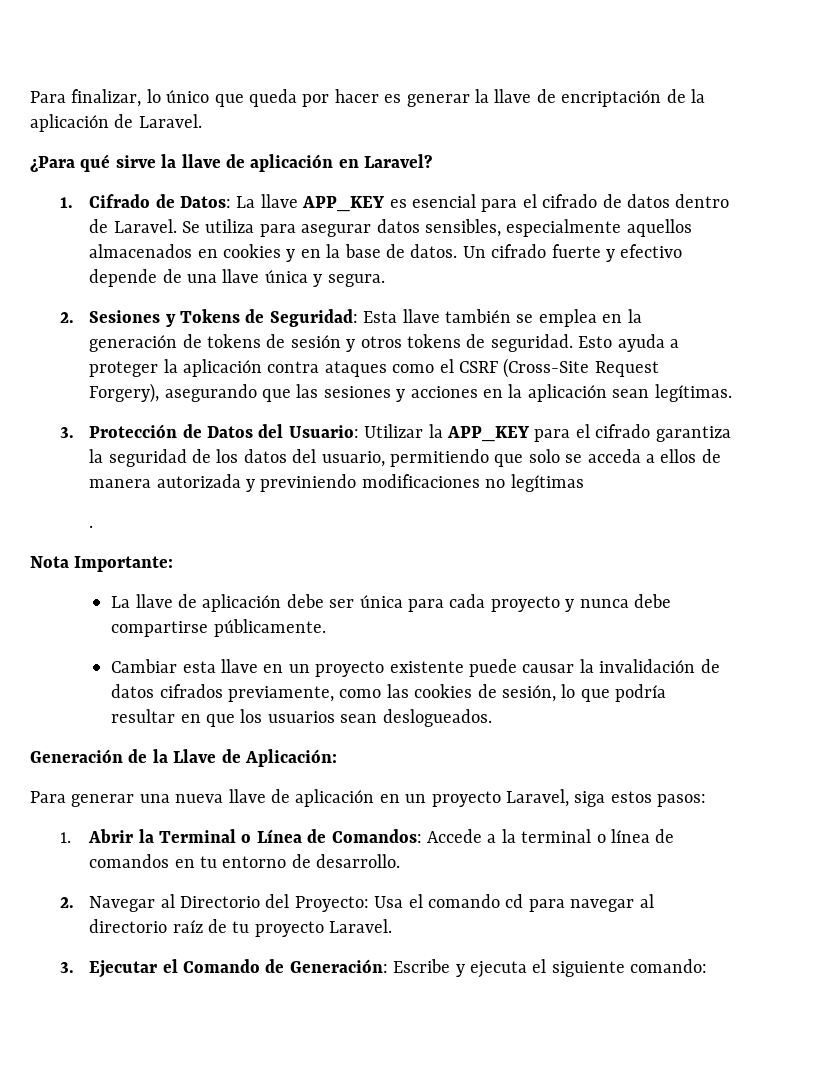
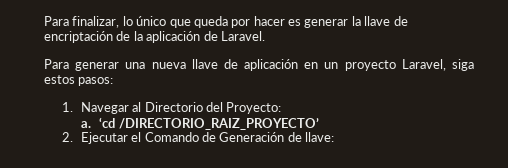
- ¿Para qué sirve la llave de aplicación en Laravel?
- 1. Cifrado de Datos: La llave APP_KEY es esencial para el cifrado de datos dentro de Laravel. Se utiliza para asegurar datos sensibles, especialmente aquellos almacenados en cookies y en la base de datos. Un cifrado fuerte y efectivo depende de una llave única y segura.
- 2. Sesiones y Tokens de Seguridad: Esta llave también se emplea en la generación de tokens de sesión y otros tokens de seguridad. Esto ayuda a proteger la aplicación contra ataques como el CSRF (Cross-Site Request Forgery), asegurando que las sesiones y acciones en la aplicación sean legítimas.
- 3. Protección de Datos del Usuario: Utilizar la APP_KEY para el cifrado garantiza la seguridad de los datos del usuario, permitiendo que solo se acceda a ellos de manera autorizada y previniendo modificaciones no legítimas
- .
- Nota Importante:
- La llave de aplicación debe ser única para cada proyecto y nunca debe compartirse públicamente.
- Cambiar esta llave en un proyecto existente puede causar la invalidación de datos cifrados previamente, como las cookies de sesión, lo que podría resultar en que los usuarios sean deslogueados.
- Generación de la Llave de Aplicación:
- 1. Abrir la Terminal o Línea de Comandos: Accede a la terminal o línea de comandos en tu entorno de desarrollo.
- 2. Navegar al Directorio del Proyecto: Usa el comando cd para navegar al directorio raíz de tu proyecto Laravel.
- 3. Ejecutar el Comando de Generación: Escribe y ejecuta el siguiente comando:
+ 1. Navegar al Directorio del Proyecto:
+ a. ‘cd /DIRECTORIO_RAIZ_PROYECTO’
+ 2. Ejecutar el Comando de Generación de llave:

